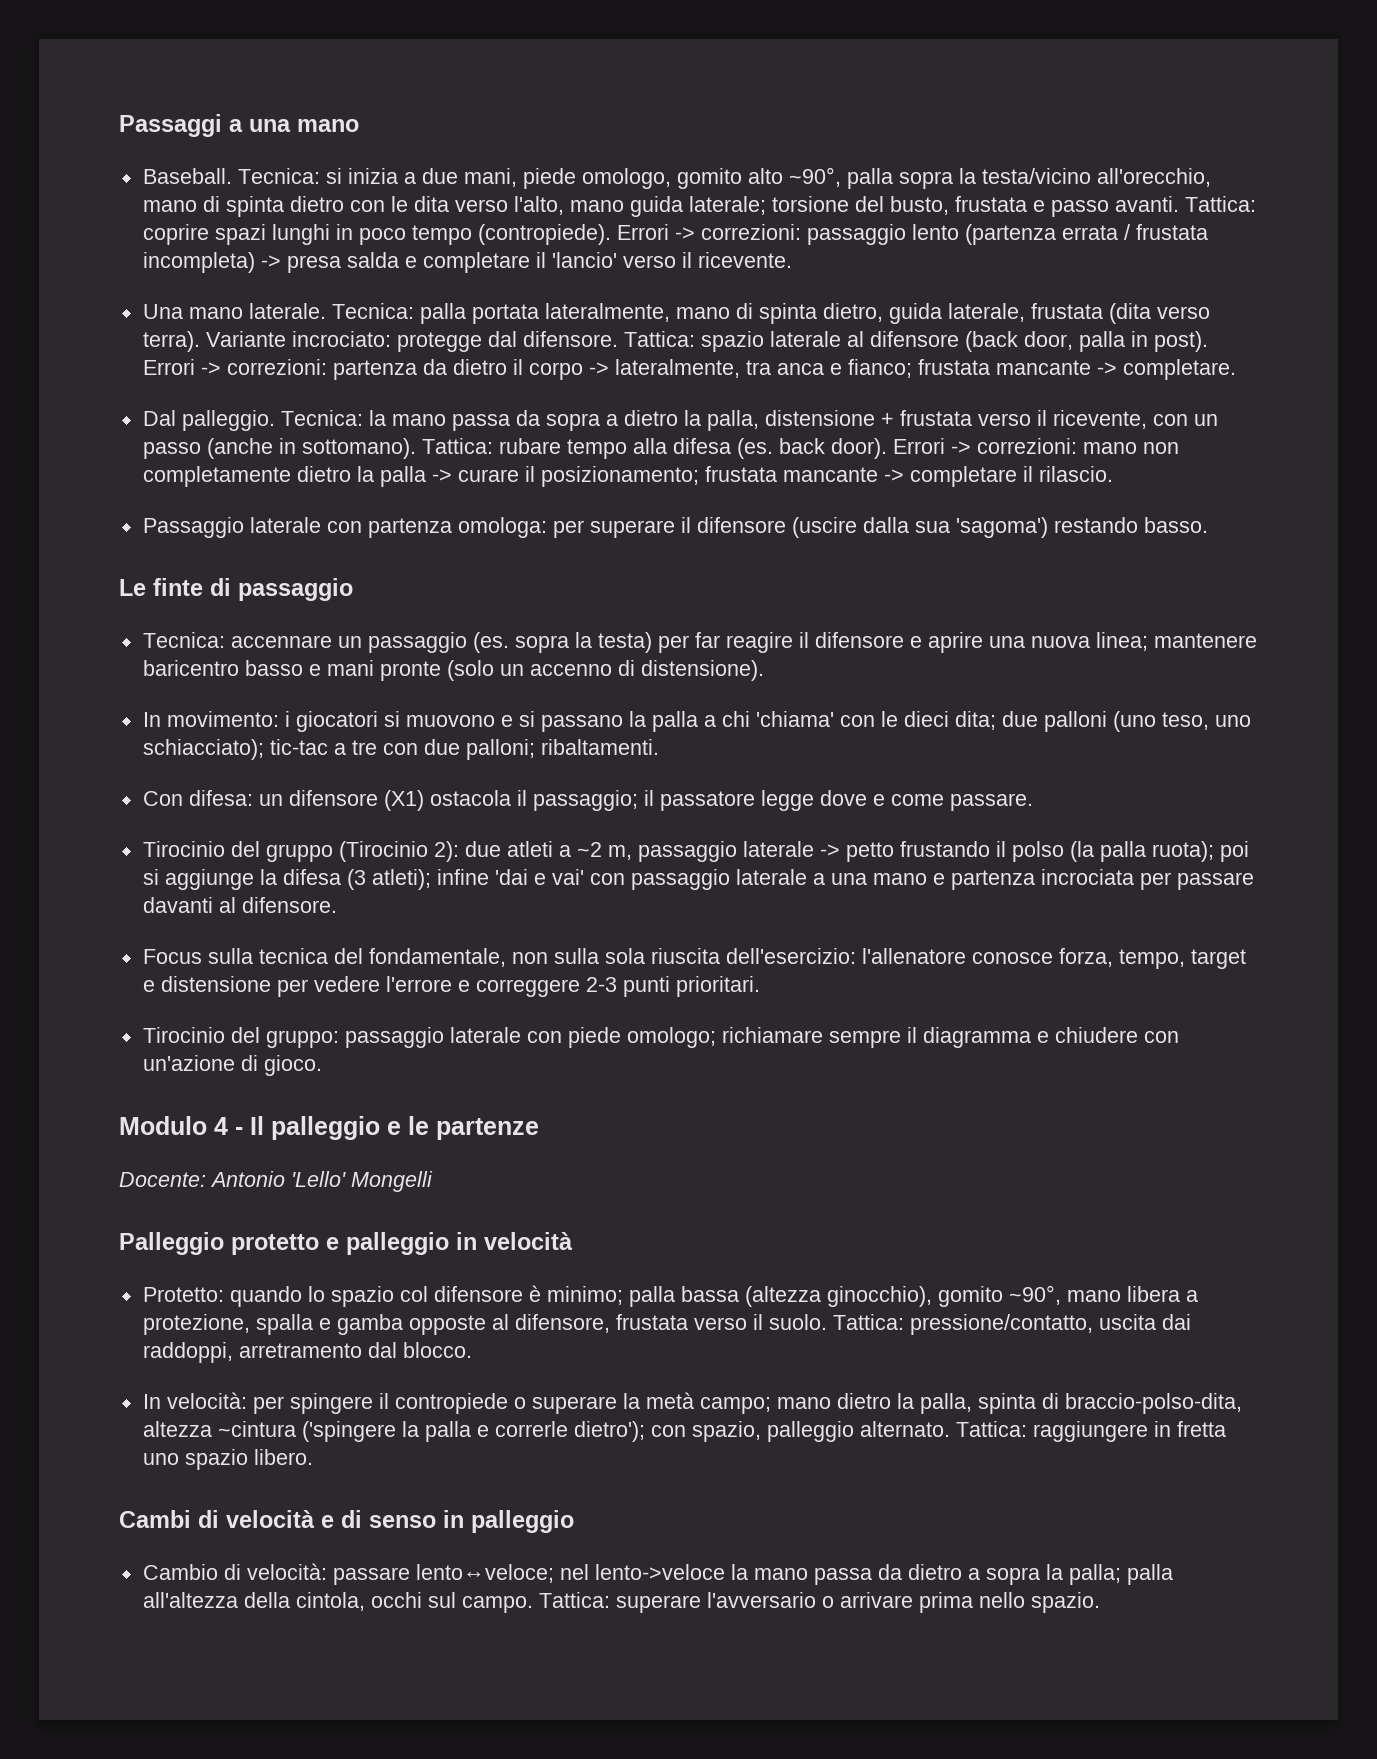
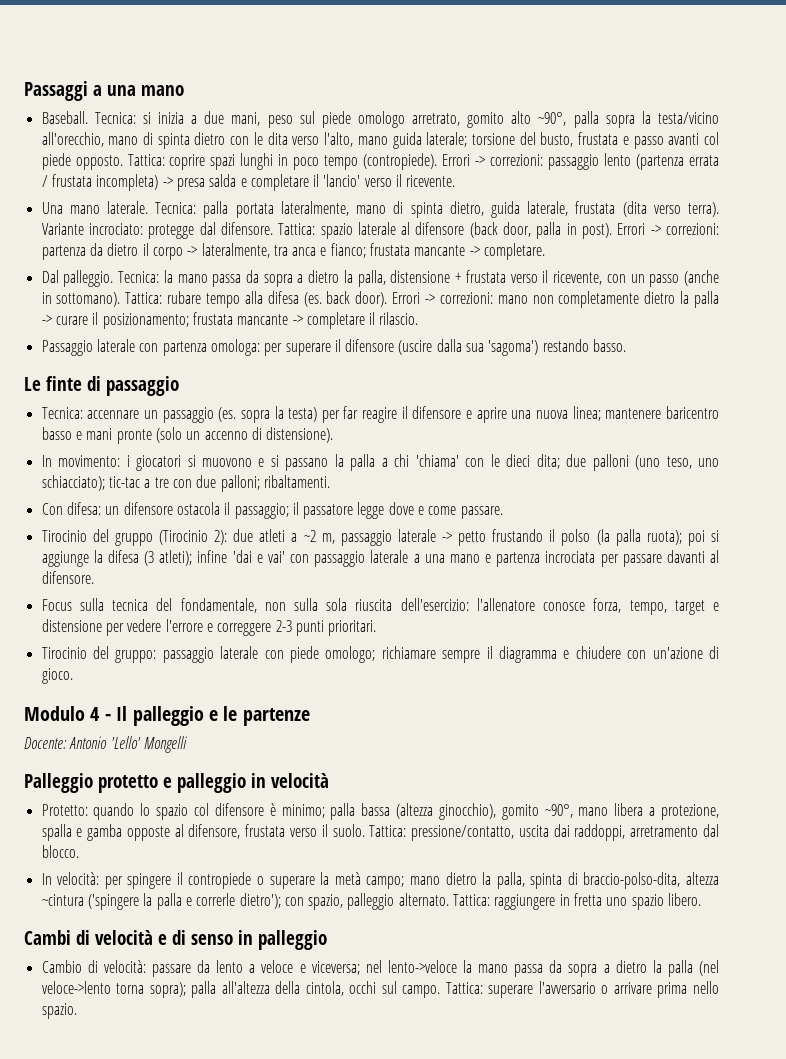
- Tecnica: si inizia a due mani, piede omologo, gomito alto ~90°, palla sopra la testa/vicino all'orecchio, mano di spinta dietro con le dita verso l'alto, mano guida laterale; torsione del busto, frustata e passo avanti.
+ Tecnica: si inizia a due mani, peso sul piede omologo arretrato, gomito alto ~90°, palla sopra la testa/vicino all'orecchio, mano di spinta dietro con le dita verso l'alto, mano guida laterale; torsione del busto, frustata e passo avanti col piede opposto.
- Con difesa: un difensore (X1) ostacola il passaggio; il passatore legge dove e come passare.
+ Con difesa: un difensore ostacola il passaggio; il passatore legge dove e come passare.
- Cambio di velocità: passare lento↔veloce; nel lento->veloce la mano passa da dietro a sopra la palla; palla all'altezza della cintola, occhi sul campo.
+ Cambio di velocità: passare da lento a veloce e viceversa; nel lento->veloce la mano passa da sopra a dietro la palla (nel veloce->lento torna sopra); palla all'altezza della cintola, occhi sul campo.

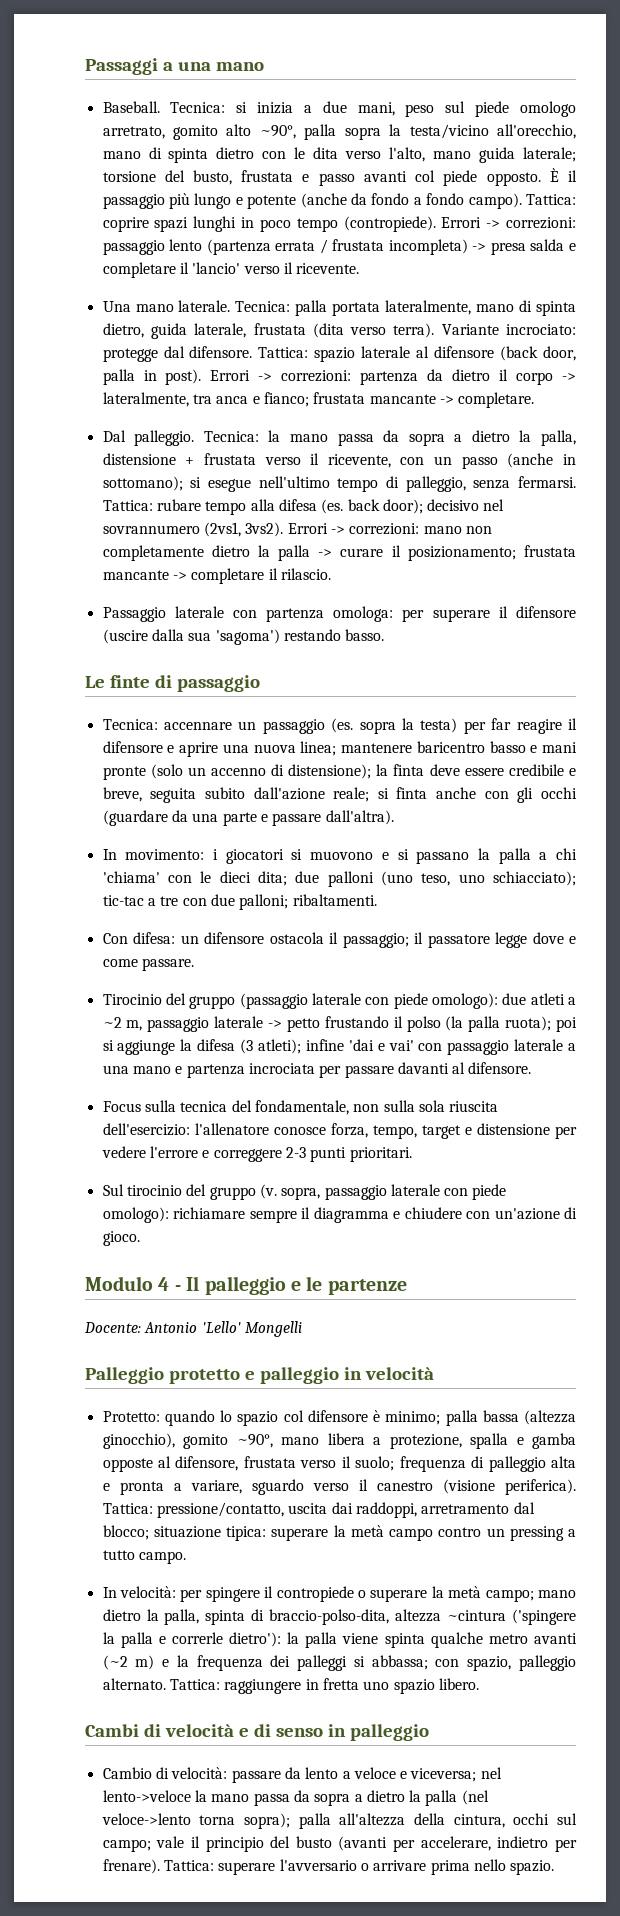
+ È il passaggio più lungo e potente (anche da fondo a fondo campo).
- Tecnica: la mano passa da sopra a dietro la palla, distensione + frustata verso il ricevente, con un passo (anche in sottomano).
+ Tecnica: la mano passa da sopra a dietro la palla, distensione + frustata verso il ricevente, con un passo (anche in sottomano); si esegue nell'ultimo tempo di palleggio, senza fermarsi.
- Tattica: rubare tempo alla difesa (es. back door).
+ Tattica: rubare tempo alla difesa (es. back door); decisivo nel sovrannumero (2vs1, 3vs2).
- Tecnica: accennare un passaggio (es. sopra la testa) per far reagire il difensore e aprire una nuova linea; mantenere baricentro basso e mani pronte (solo un accenno di distensione).
+ Tecnica: accennare un passaggio (es. sopra la testa) per far reagire il difensore e aprire una nuova linea; mantenere baricentro basso e mani pronte (solo un accenno di distensione); la finta deve essere credibile e breve, seguita subito dall'azione reale; si finta anche con gli occhi (guardare da una parte e passare dall'altra).
- Tirocinio del gruppo (Tirocinio 2): due atleti a ~2 m, passaggio laterale -> petto frustando il polso (la palla ruota); poi si aggiunge la difesa (3 atleti); infine 'dai e vai' con passaggio laterale a una mano e partenza incrociata per passare davanti al difensore.
+ Tirocinio del gruppo (passaggio laterale con piede omologo): due atleti a ~2 m, passaggio laterale -> petto frustando il polso (la palla ruota); poi si aggiunge la difesa (3 atleti); infine 'dai e vai' con passaggio laterale a una mano e partenza incrociata per passare davanti al difensore.
- Tirocinio del gruppo: passaggio laterale con piede omologo; richiamare sempre il diagramma e chiudere con un'azione di gioco.
+ Sul tirocinio del gruppo (v. sopra, passaggio laterale con piede omologo): richiamare sempre il diagramma e chiudere con un'azione di gioco.
- Protetto: quando lo spazio col difensore è minimo; palla bassa (altezza ginocchio), gomito ~90°, mano libera a protezione, spalla e gamba opposte al difensore, frustata verso il suolo.
+ Protetto: quando lo spazio col difensore è minimo; palla bassa (altezza ginocchio), gomito ~90°, mano libera a protezione, spalla e gamba opposte al difensore, frustata verso il suolo; frequenza di palleggio alta e pronta a variare, sguardo verso il canestro (visione periferica).
- Tattica: pressione/contatto, uscita dai raddoppi, arretramento dal blocco.
+ Tattica: pressione/contatto, uscita dai raddoppi, arretramento dal blocco; situazione tipica: superare la metà campo contro un pressing a tutto campo.
- In velocità: per spingere il contropiede o superare la metà campo; mano dietro la palla, spinta di braccio-polso-dita, altezza ~cintura ('spingere la palla e correrle dietro'); con spazio, palleggio alternato.
+ In velocità: per spingere il contropiede o superare la metà campo; mano dietro la palla, spinta di braccio-polso-dita, altezza ~cintura ('spingere la palla e correrle dietro'): la palla viene spinta qualche metro avanti (~2 m) e la frequenza dei palleggi si abbassa; con spazio, palleggio alternato.
- Cambio di velocità: passare da lento a veloce e viceversa; nel lento->veloce la mano passa da sopra a dietro la palla (nel veloce->lento torna sopra); palla all'altezza della cintola, occhi sul campo.
+ Cambio di velocità: passare da lento a veloce e viceversa; nel lento->veloce la mano passa da sopra a dietro la palla (nel veloce->lento torna sopra); palla all'altezza della cintura, occhi sul campo; vale il principio del busto (avanti per accelerare, indietro per frenare).

